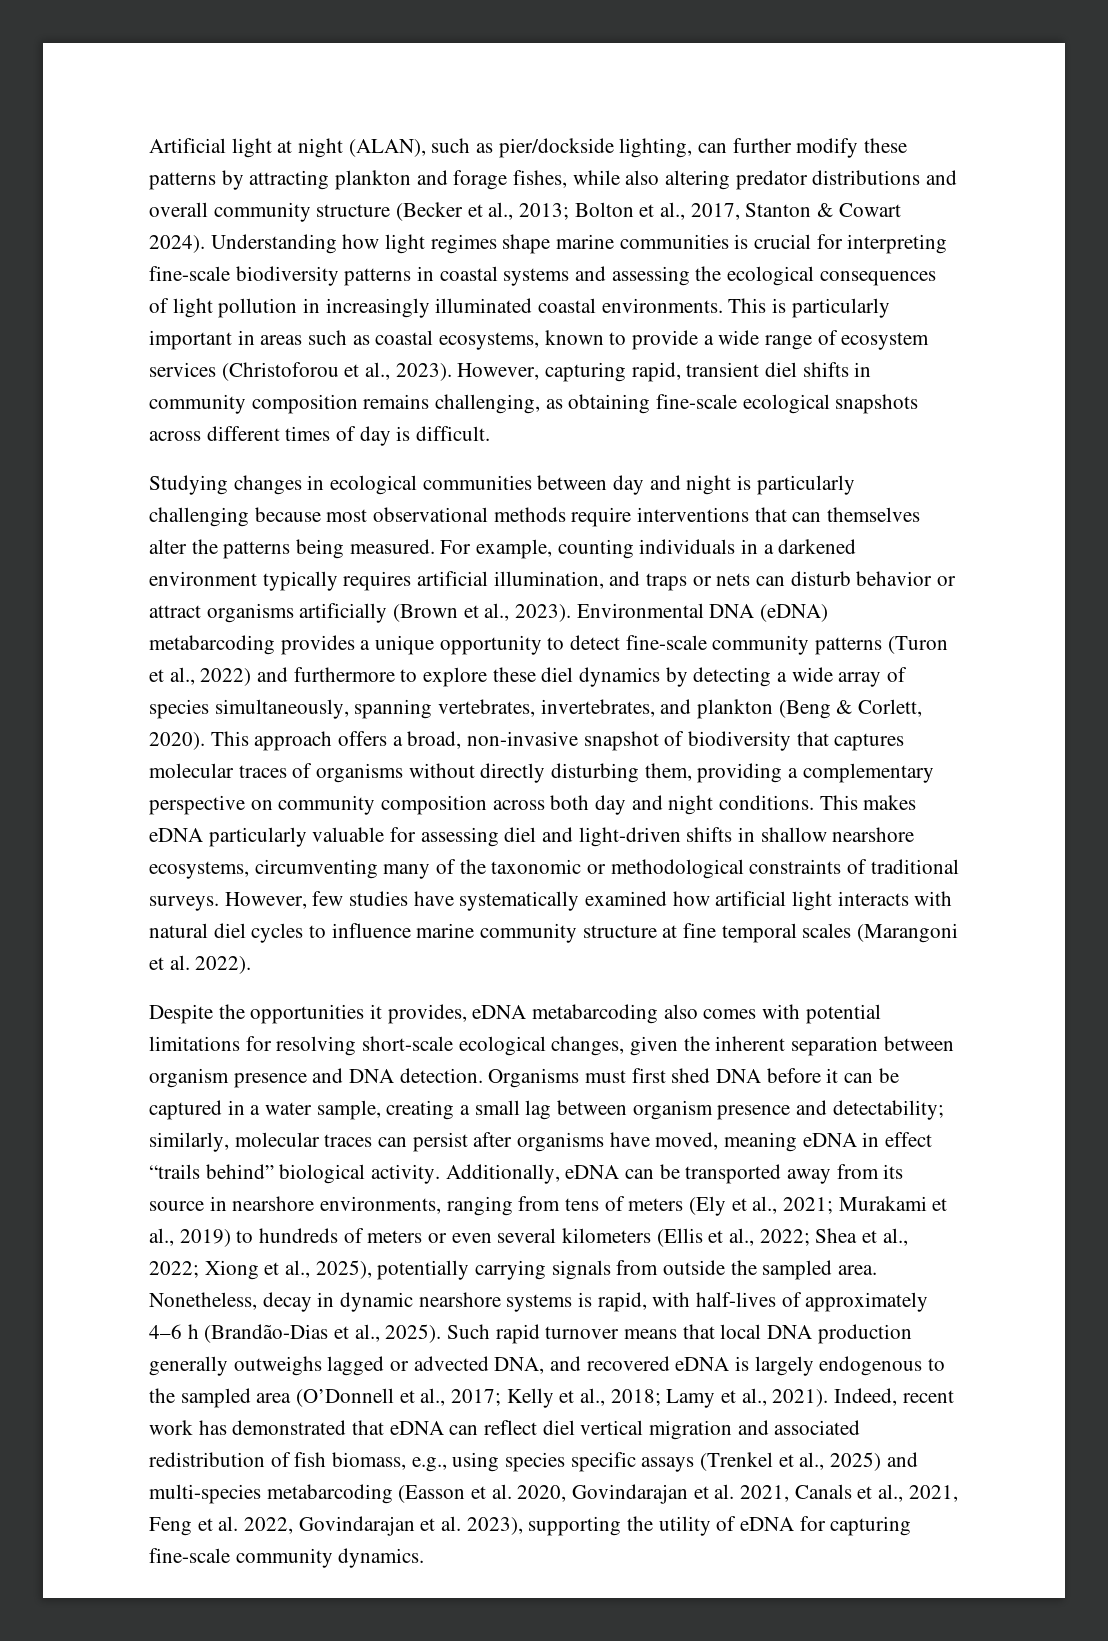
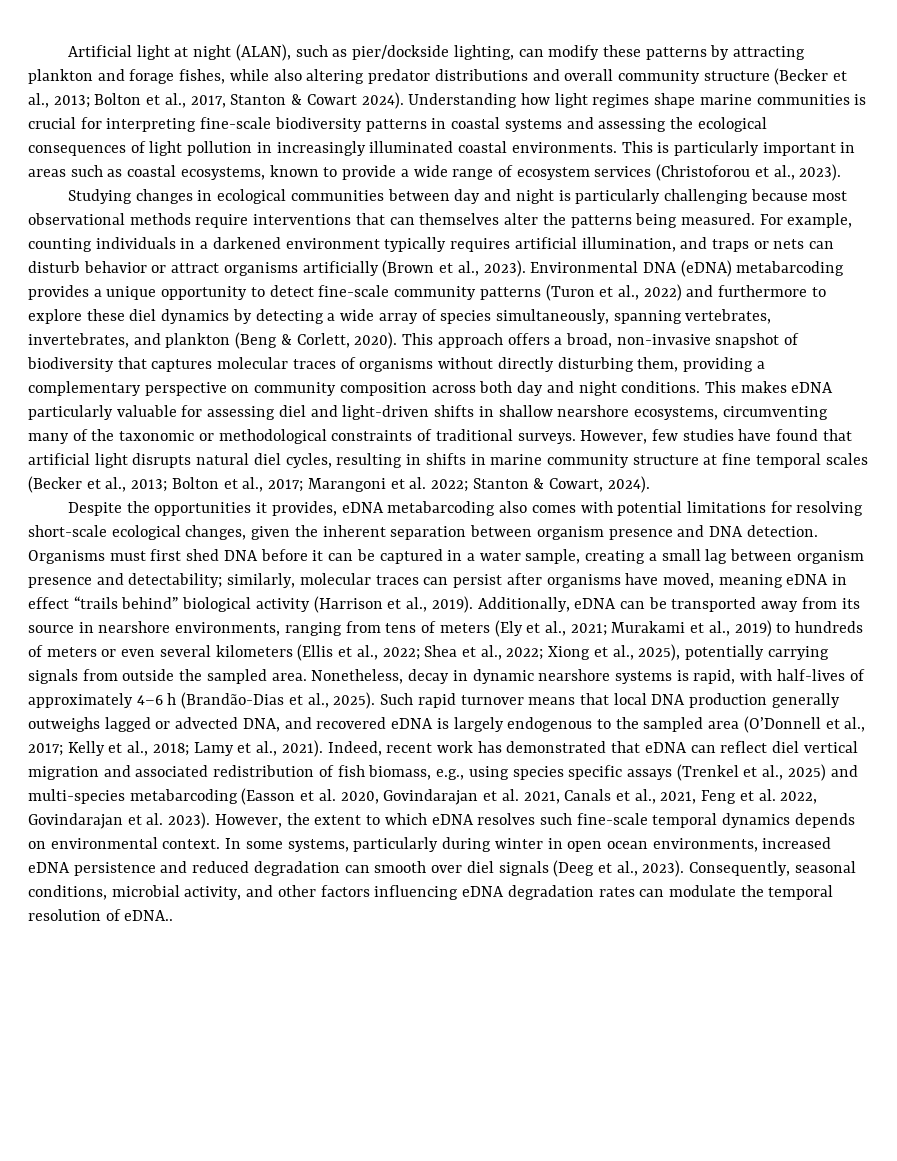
- Artificial light at night (ALAN), such as pier/dockside lighting, can further modify these patterns by attracting plankton and forage fishes, while also altering predator distributions and overall community structure (Becker et al., 2013; Bolton et al., 2017, Stanton & Cowart 2024).
+ Artificial light at night (ALAN), such as pier/dockside lighting, can modify these patterns by attracting plankton and forage fishes, while also altering predator distributions and overall community structure (Becker et al., 2013; Bolton et al., 2017, Stanton & Cowart 2024).
- However, capturing rapid, transient diel shifts in community composition remains challenging, as obtaining fine-scale ecological snapshots across different times of day is difficult.
- However, few studies have systematically examined how artificial light interacts with natural diel cycles to influence marine community structure at fine temporal scales (Marangoni et al. 2022).
+ However, few studies have found that artificial light disrupts natural diel cycles, resulting in shifts in marine community structure at fine temporal scales (Becker et al., 2013; Bolton et al., 2017; Marangoni et al. 2022; Stanton & Cowart, 2024).
- Organisms must first shed DNA before it can be captured in a water sample, creating a small lag between organism presence and detectability; similarly, molecular traces can persist after organisms have moved, meaning eDNA in effect “trails behind” biological activity.
+ Organisms must first shed DNA before it can be captured in a water sample, creating a small lag between organism presence and detectability; similarly, molecular traces can persist after organisms have moved, meaning eDNA in effect “trails behind” biological activity (Harrison et al., 2019).
- Indeed, recent work has demonstrated that eDNA can reflect diel vertical migration and associated redistribution of fish biomass, e.g., using species specific assays (Trenkel et al., 2025) and multi-species metabarcoding (Easson et al. 2020, Govindarajan et al. 2021, Canals et al., 2021, Feng et al. 2022, Govindarajan et al. 2023), supporting the utility of eDNA for capturing fine-scale community dynamics.
+ Indeed, recent work has demonstrated that eDNA can reflect diel vertical migration and associated redistribution of fish biomass, e.g., using species specific assays (Trenkel et al., 2025) and multi-species metabarcoding (Easson et al. 2020, Govindarajan et al. 2021, Canals et al., 2021, Feng et al. 2022, Govindarajan et al. 2023). However, the extent to which eDNA resolves such fine-scale temporal dynamics depends on environmental context. In some systems, particularly during winter in open ocean environments, increased eDNA persistence and reduced degradation can smooth over diel signals (Deeg et al., 2023). Consequently, seasonal conditions, microbial activity, and other factors influencing eDNA degradation rates can modulate the temporal resolution of eDNA..

